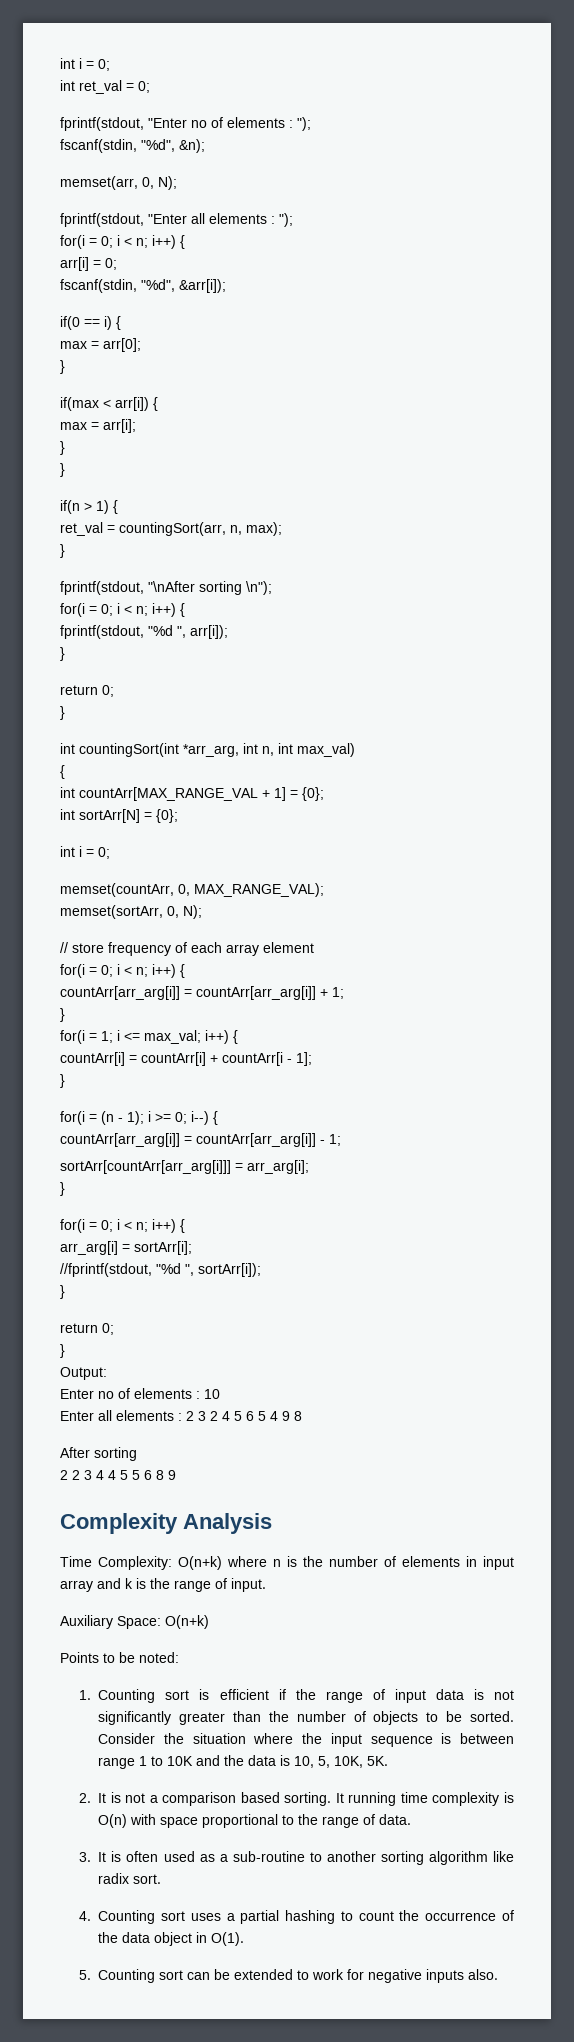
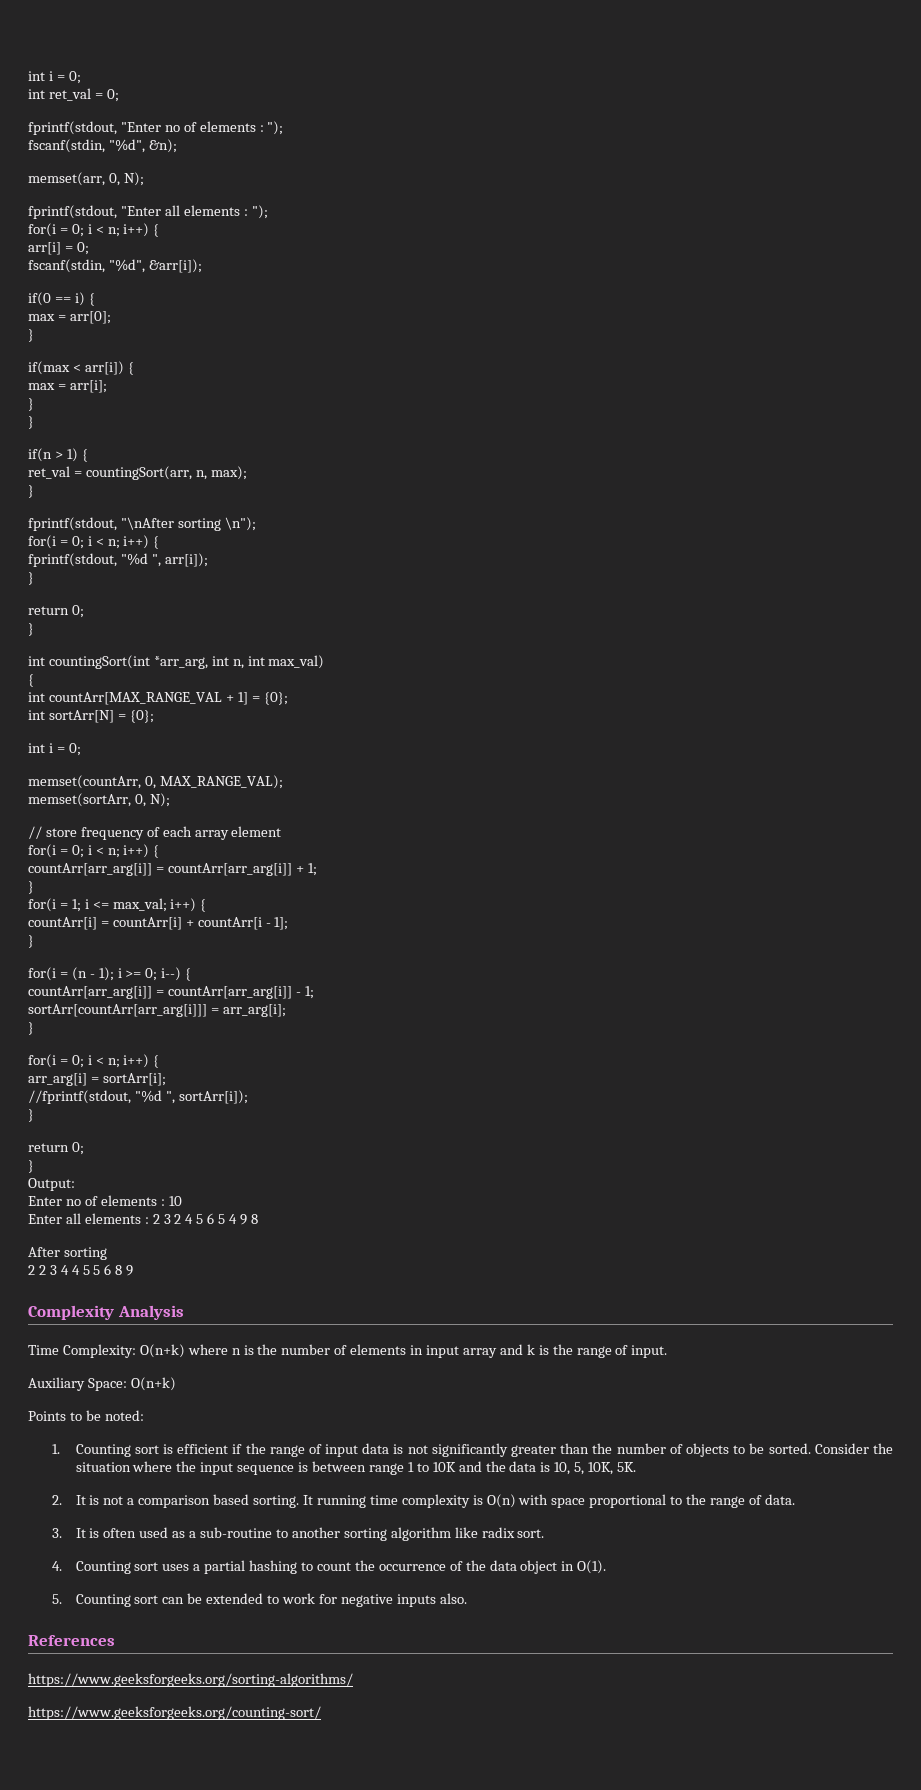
+ References
+ https://www.geeksforgeeks.org/sorting-algorithms/
+ https://www.geeksforgeeks.org/counting-sort/

